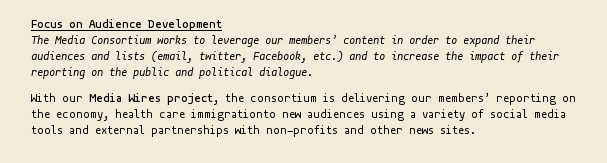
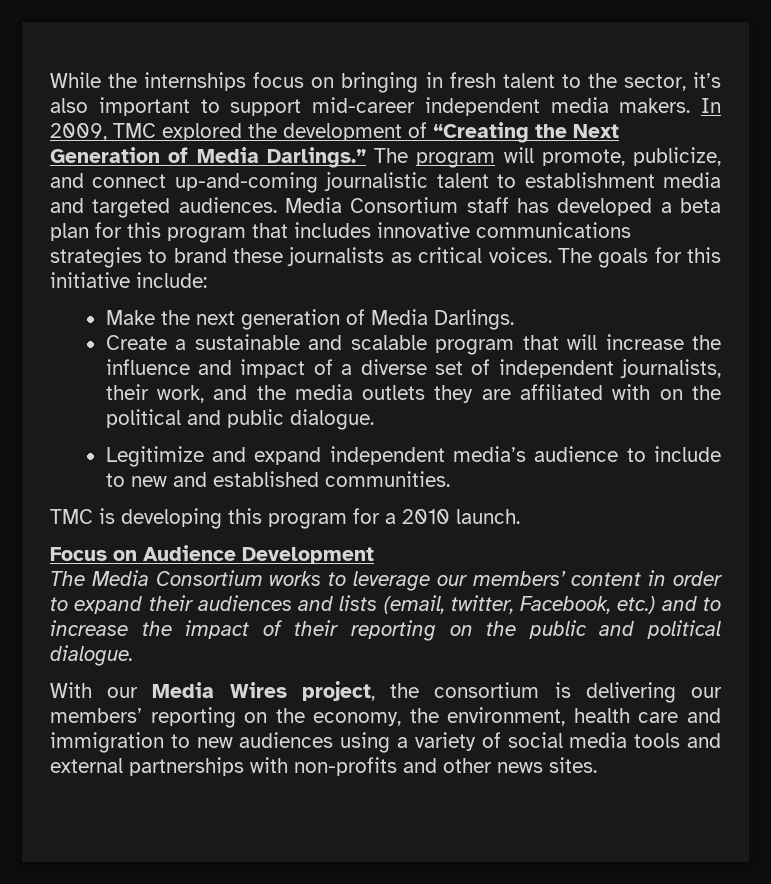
+ While the internships focus on bringing in fresh talent to the sector, it’s also important to support mid-career independent media makers. In 2009, TMC explored the development of “Creating the Next Generation of Media Darlings.” The program will promote, publicize, and connect up-and-coming journalistic talent to establishment media and targeted audiences. Media Consortium staff has developed a beta plan for this program that includes innovative communications strategies to brand these journalists as critical voices. The goals for this initiative include:
+ Make the next generation of Media Darlings.
+ Create a sustainable and scalable program that will increase the influence and impact of a diverse set of independent journalists, their work, and the media outlets they are affiliated with on the political and public dialogue.
+ Legitimize and expand independent media’s audience to include to new and established communities.
+ TMC is developing this program for a 2010 launch.
- With our Media Wires project, the consortium is delivering our members’ reporting on the economy, health care immigrationto new audiences using a variety of social media tools and external partnerships with non-profits and other news sites.
+ With our Media Wires project, the consortium is delivering our members’ reporting on the economy, the environment, health care and immigration to new audiences using a variety of social media tools and external partnerships with non-profits and other news sites.

